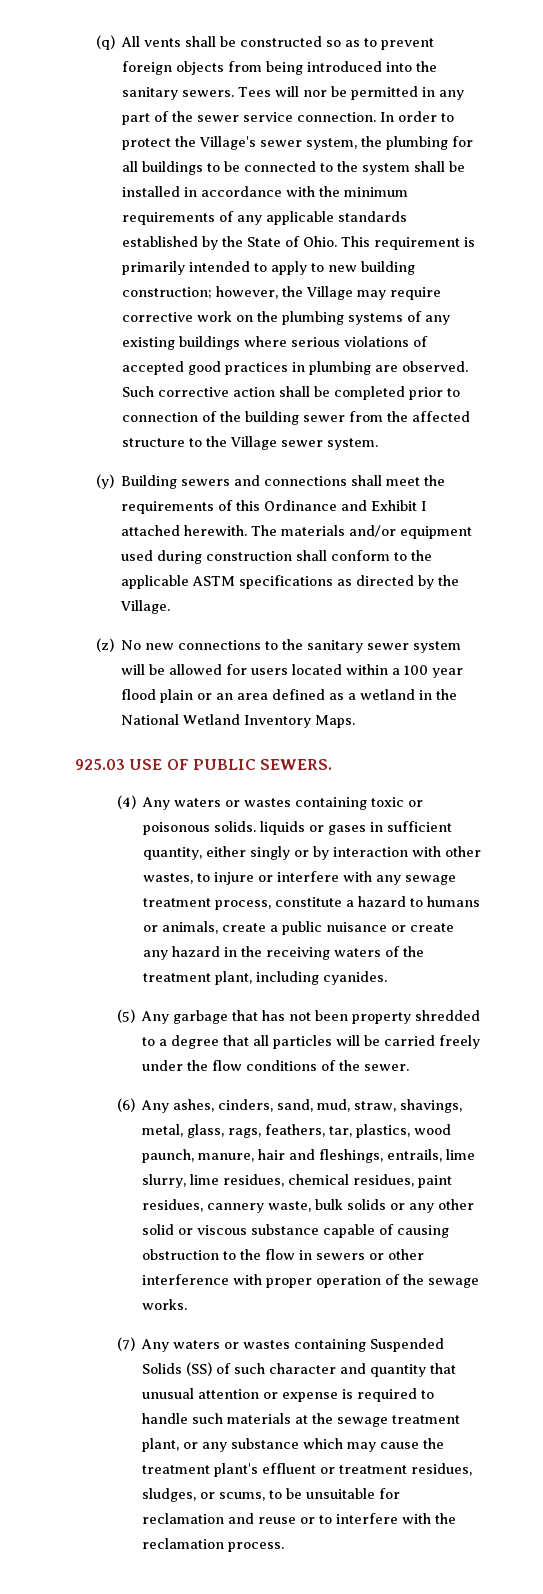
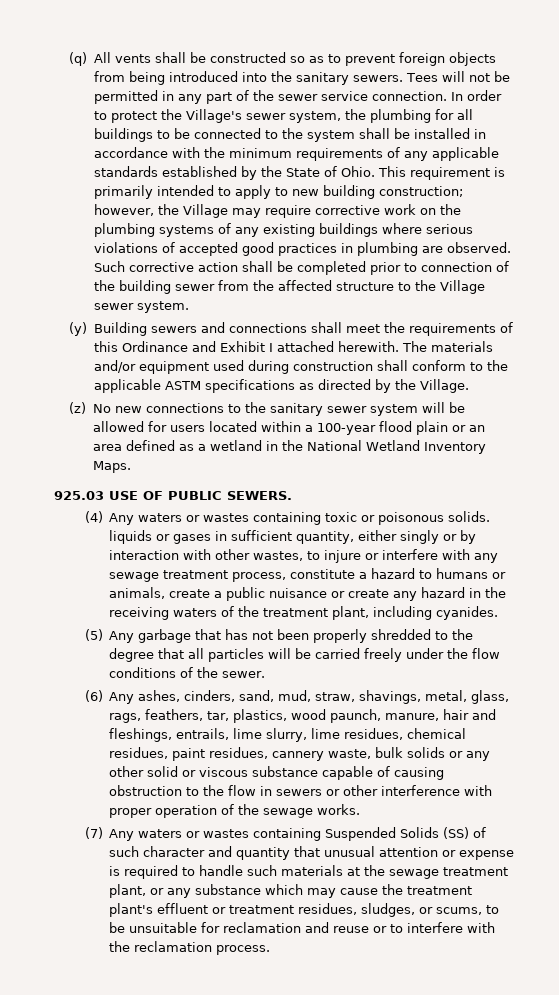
- Tees will nor be permitted in any part of the sewer service connection.
+ Tees will not be permitted in any part of the sewer service connection.
- (z) No new connections to the sanitary sewer system will be allowed for users located within a 100 year flood plain or an area defined as a wetland in the National Wetland Inventory Maps.
+ (z) No new connections to the sanitary sewer system will be allowed for users located within a 100-year flood plain or an area defined as a wetland in the National Wetland Inventory Maps.
- (5) Any garbage that has not been property shredded to a degree that all particles will be carried freely under the flow conditions of the sewer.
+ (5) Any garbage that has not been properly shredded to the degree that all particles will be carried freely under the flow conditions of the sewer.

